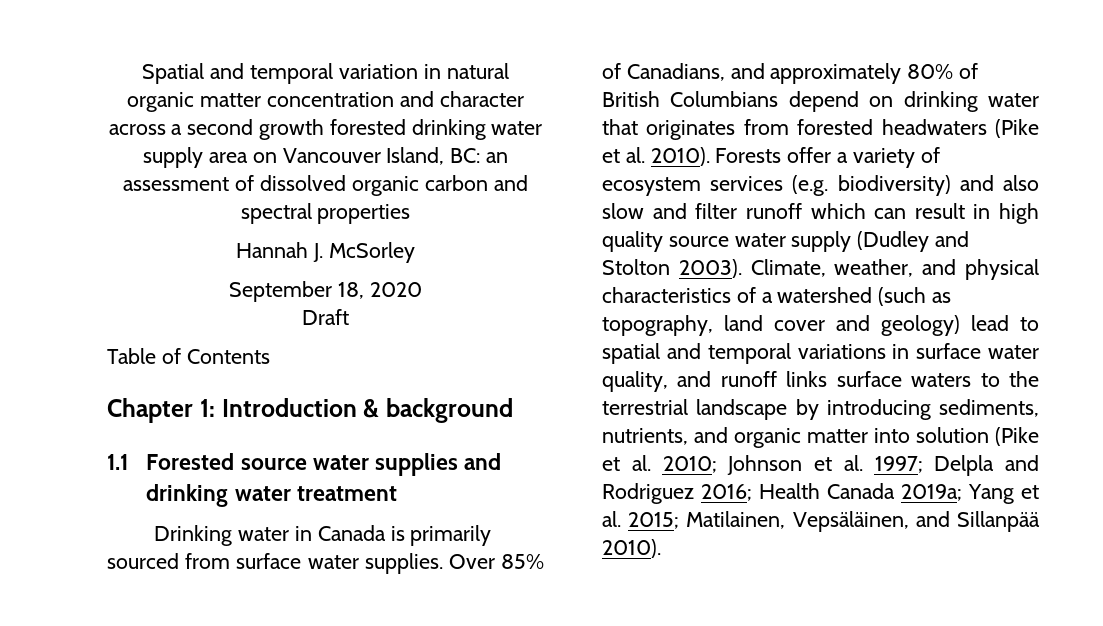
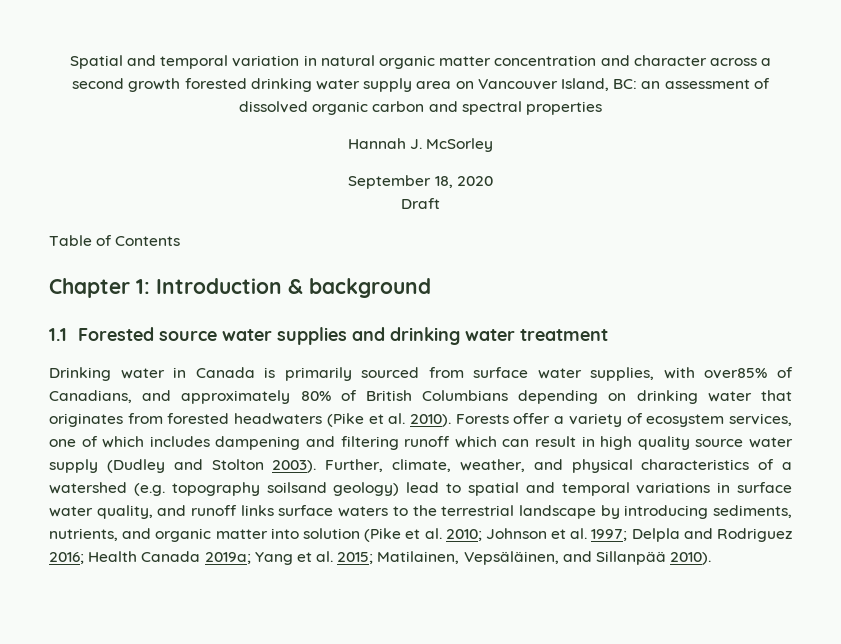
- Drinking water in Canada is primarily sourced from surface water supplies. Over 85% of Canadians, and approximately 80% of British Columbians depend on drinking water that originates from forested headwaters (Pike et al. 2010).
+ Drinking water in Canada is primarily sourced from surface water supplies, with over85% of Canadians, and approximately 80% of British Columbians depending on drinking water that originates from forested headwaters (Pike et al. 2010).
- Forests offer a variety of ecosystem services (e.g. biodiversity) and also slow and filter runoff which can result in high quality source water supply (Dudley and Stolton 2003).
+ Forests offer a variety of ecosystem services, one of which includes dampening and filtering runoff which can result in high quality source water supply (Dudley and Stolton 2003).
- Climate, weather, and physical characteristics of a watershed (such as topography, land cover and geology) lead to spatial and temporal variations in surface water quality, and runoff links surface waters to the terrestrial landscape by introducing sediments, nutrients, and organic matter into solution (Pike et al. 2010; Johnson et al. 1997; Delpla and Rodriguez 2016; Health Canada 2019a; Yang et al. 2015; Matilainen, Vepsäläinen, and Sillanpää 2010).
+ Further, climate, weather, and physical characteristics of a watershed (e.g. topography soilsand geology) lead to spatial and temporal variations in surface water quality, and runoff links surface waters to the terrestrial landscape by introducing sediments, nutrients, and organic matter into solution (Pike et al. 2010; Johnson et al. 1997; Delpla and Rodriguez 2016; Health Canada 2019a; Yang et al. 2015; Matilainen, Vepsäläinen, and Sillanpää 2010).

